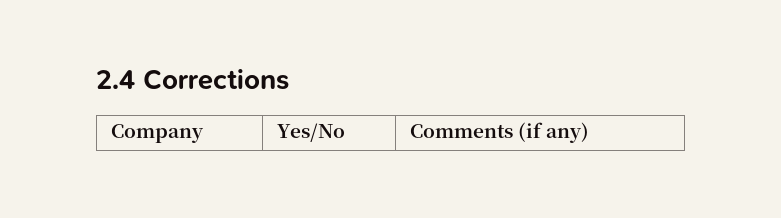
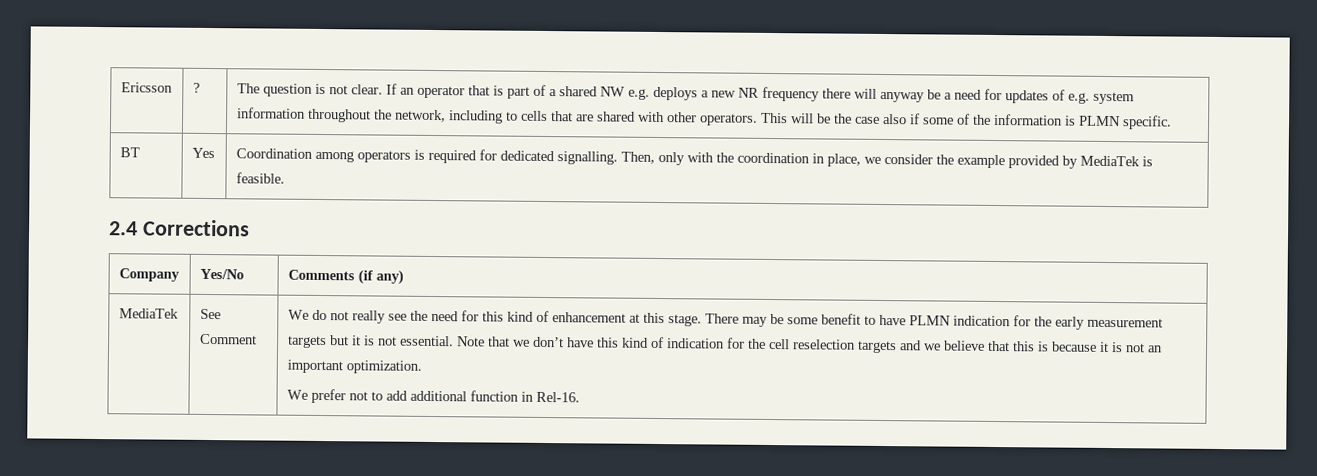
+ Ericsson | ? | The question is not clear. If an operator that is part of a shared NW e.g. deploys a new NR frequency there will anyway be a need for updates of e.g. system information throughout the network, including to cells that are shared with other operators. This will be the case also if some of the information is PLMN specific.
+ BT | Yes | Coordination among operators is required for dedicated signalling. Then, only with the coordination in place, we consider the example provided by MediaTek is feasible.
+ MediaTek | See Comment | We do not really see the need for this kind of enhancement at this stage. There may be some benefit to have PLMN indication for the early measurement targets but it is not essential. Note that we don’t have this kind of indication for the cell reselection targets and we believe that this is because it is not an important optimization.
+ We prefer not to add additional function in Rel-16.

